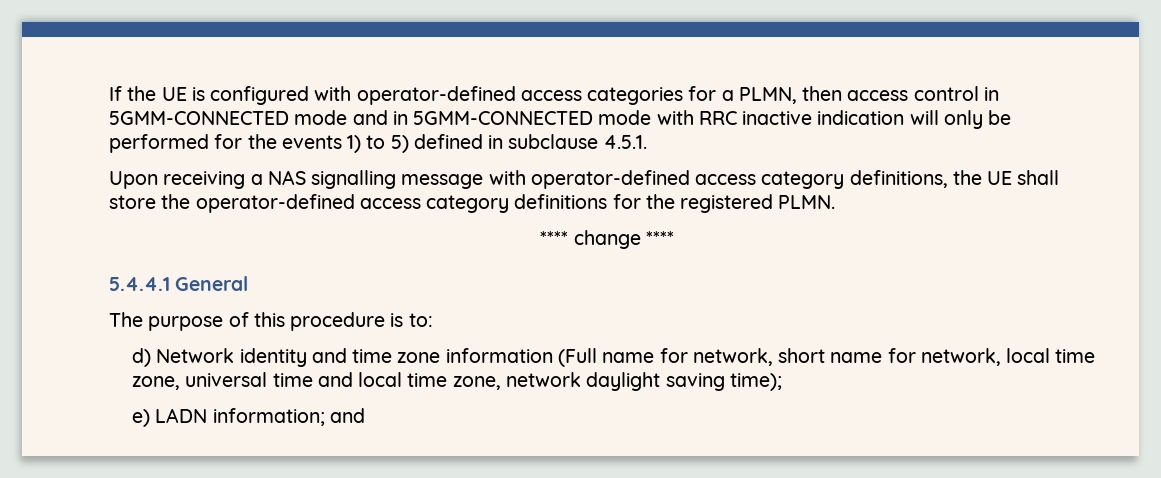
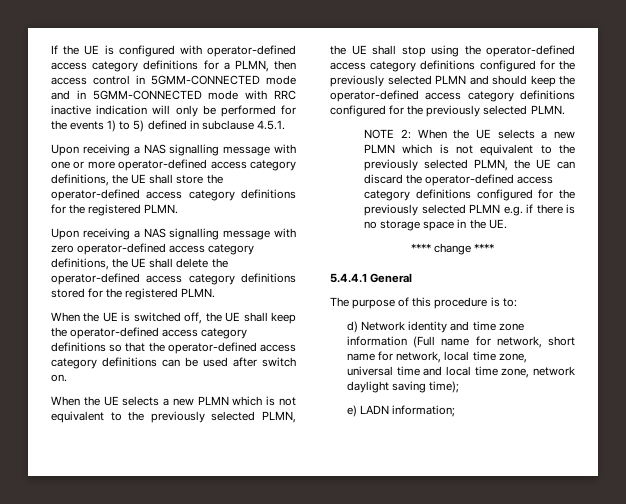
- If the UE is configured with operator-defined access categories for a PLMN, then access control in 5GMM-CONNECTED mode and in 5GMM-CONNECTED mode with RRC inactive indication will only be performed for the events 1) to 5) defined in subclause 4.5.1.
+ If the UE is configured with operator-defined access category definitions for a PLMN, then access control in 5GMM-CONNECTED mode and in 5GMM-CONNECTED mode with RRC inactive indication will only be performed for the events 1) to 5) defined in subclause 4.5.1.
- Upon receiving a NAS signalling message with operator-defined access category definitions, the UE shall store the operator-defined access category definitions for the registered PLMN.
+ Upon receiving a NAS signalling message with one or more operator-defined access category definitions, the UE shall store the operator-defined access category definitions for the registered PLMN.
+ Upon receiving a NAS signalling message with zero operator-defined access category definitions, the UE shall delete the operator-defined access category definitions stored for the registered PLMN.
+ When the UE is switched off, the UE shall keep the operator-defined access category definitions so that the operator-defined access category definitions can be used after switch on.
+ When the UE selects a new PLMN which is not equivalent to the previously selected PLMN, the UE shall stop using the operator-defined access category definitions configured for the previously selected PLMN and should keep the operator-defined access category definitions configured for the previously selected PLMN.
+ NOTE 2: When the UE selects a new PLMN which is not equivalent to the previously selected PLMN, the UE can discard the operator-defined access category definitions configured for the previously selected PLMN e.g. if there is no storage space in the UE.
- e) LADN information; and
+ e) LADN information;

